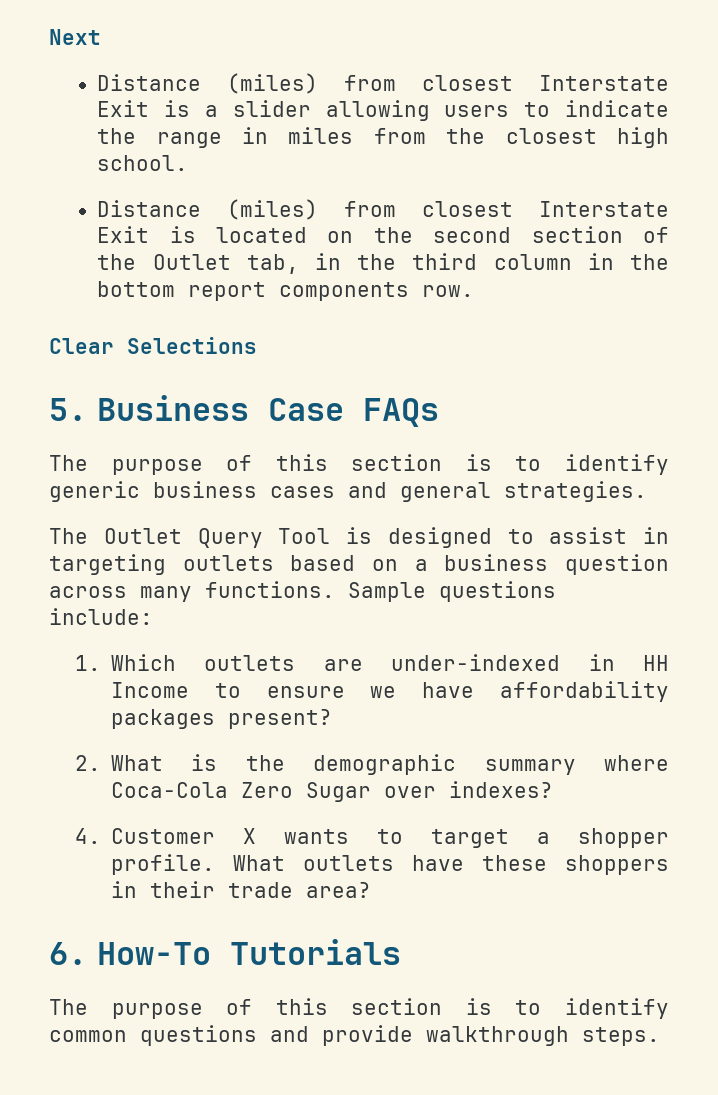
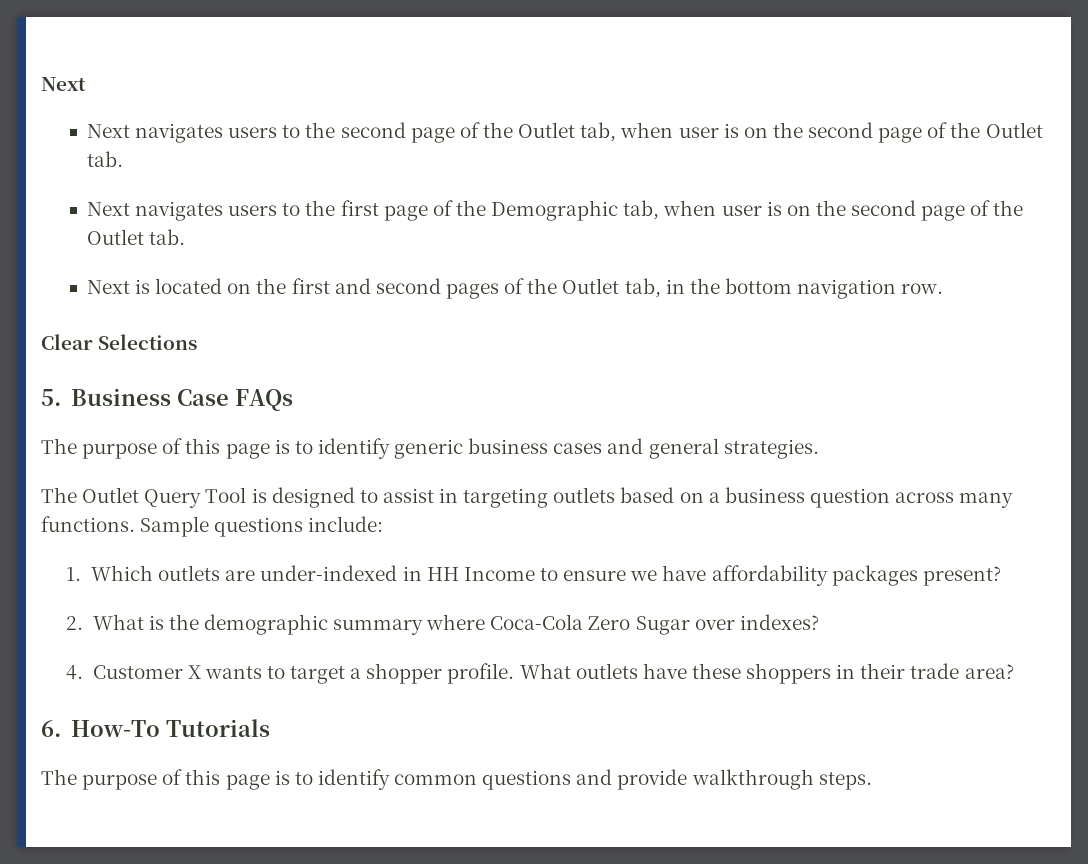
- Distance (miles) from closest Interstate Exit is a slider allowing users to indicate the range in miles from the closest high school.
- Distance (miles) from closest Interstate Exit is located on the second section of the Outlet tab, in the third column in the bottom report components row.
+ Next navigates users to the second page of the Outlet tab, when user is on the second page of the Outlet tab.
+ Next navigates users to the first page of the Demographic tab, when user is on the second page of the Outlet tab.
+ Next is located on the first and second pages of the Outlet tab, in the bottom navigation row.
- The purpose of this section is to identify generic business cases and general strategies.
+ The purpose of this page is to identify generic business cases and general strategies.
- The purpose of this section is to identify common questions and provide walkthrough steps.
+ The purpose of this page is to identify common questions and provide walkthrough steps.

